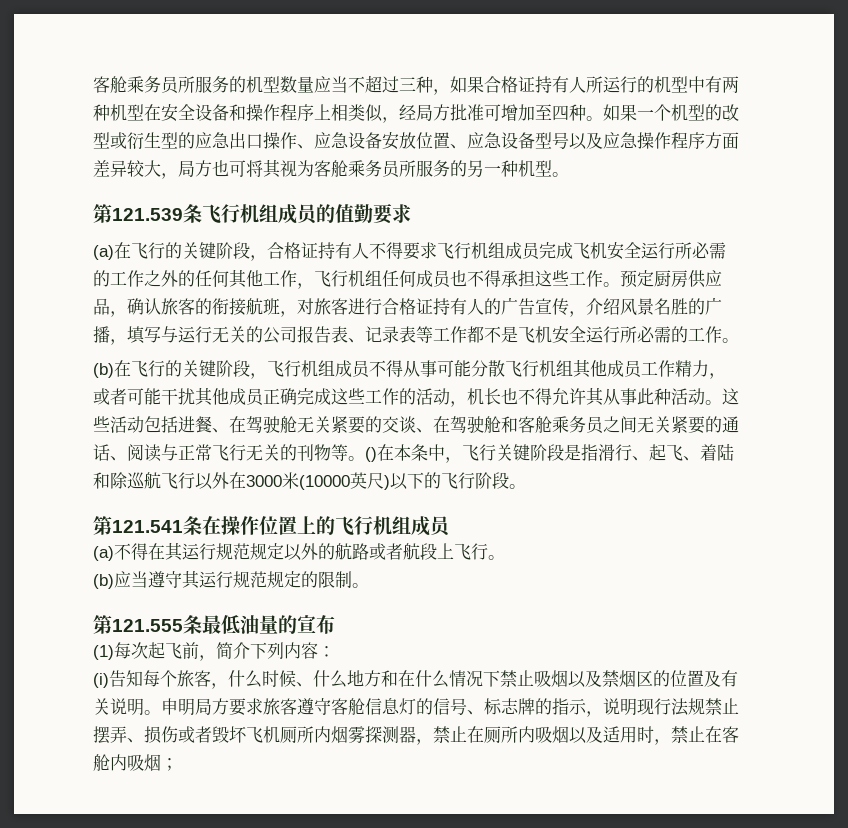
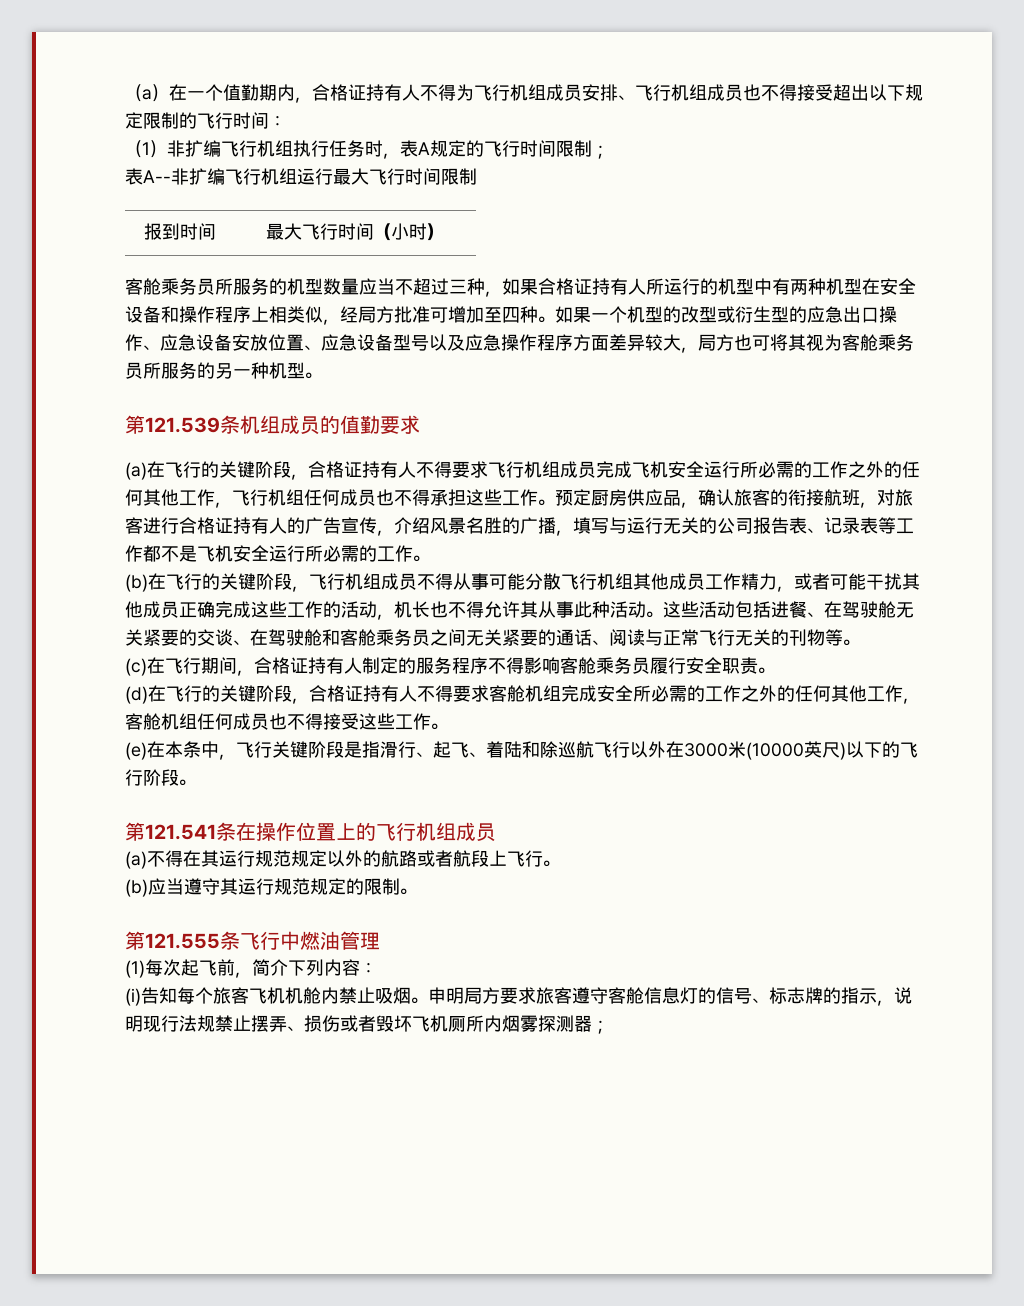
+ （a）在一个值勤期内，合格证持有人不得为飞行机组成员安排、飞行机组成员也不得接受超出以下规定限制的飞行时间：
+ （1）非扩编飞行机组执行任务时，表A规定的飞行时间限制；
+ 表A--非扩编飞行机组运行最大飞行时间限制
+ 报到时间 | 最大飞行时间（小时）
- 第121.539条飞行机组成员的值勤要求
+ 第121.539条机组成员的值勤要求
- 这些活动包括进餐、在驾驶舱无关紧要的交谈、在驾驶舱和客舱乘务员之间无关紧要的通话、阅读与正常飞行无关的刊物等。()在本条中，飞行关键阶段是指滑行、起飞、着陆和除巡航飞行以外在3000米(10000英尺)以下的飞行阶段。
+ 这些活动包括进餐、在驾驶舱无关紧要的交谈、在驾驶舱和客舱乘务员之间无关紧要的通话、阅读与正常飞行无关的刊物等。
+ (c)在飞行期间，合格证持有人制定的服务程序不得影响客舱乘务员履行安全职责。
+ (d)在飞行的关键阶段，合格证持有人不得要求客舱机组完成安全所必需的工作之外的任何其他工作，客舱机组任何成员也不得接受这些工作。
+ (e)在本条中，飞行关键阶段是指滑行、起飞、着陆和除巡航飞行以外在3000米(10000英尺)以下的飞行阶段。
- 第121.555条最低油量的宣布
+ 第121.555条飞行中燃油管理
- (i)告知每个旅客，什么时候、什么地方和在什么情况下禁止吸烟以及禁烟区的位置及有关说明。
+ (i)告知每个旅客飞机机舱内禁止吸烟。
- 申明局方要求旅客遵守客舱信息灯的信号、标志牌的指示，说明现行法规禁止摆弄、损伤或者毁坏飞机厕所内烟雾探测器，禁止在厕所内吸烟以及适用时，禁止在客舱内吸烟；
+ 申明局方要求旅客遵守客舱信息灯的信号、标志牌的指示，说明现行法规禁止摆弄、损伤或者毁坏飞机厕所内烟雾探测器；

